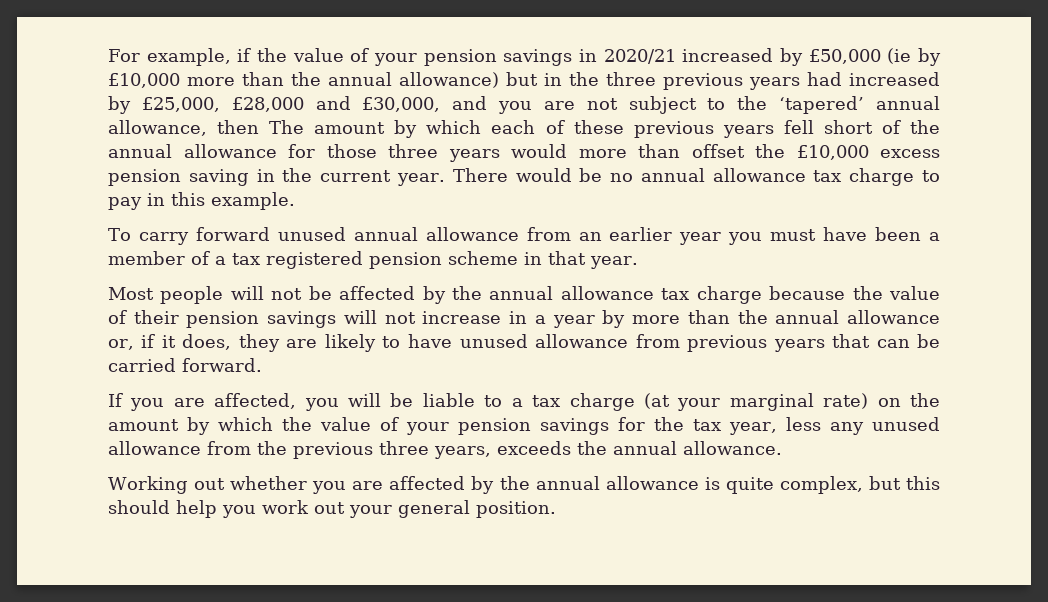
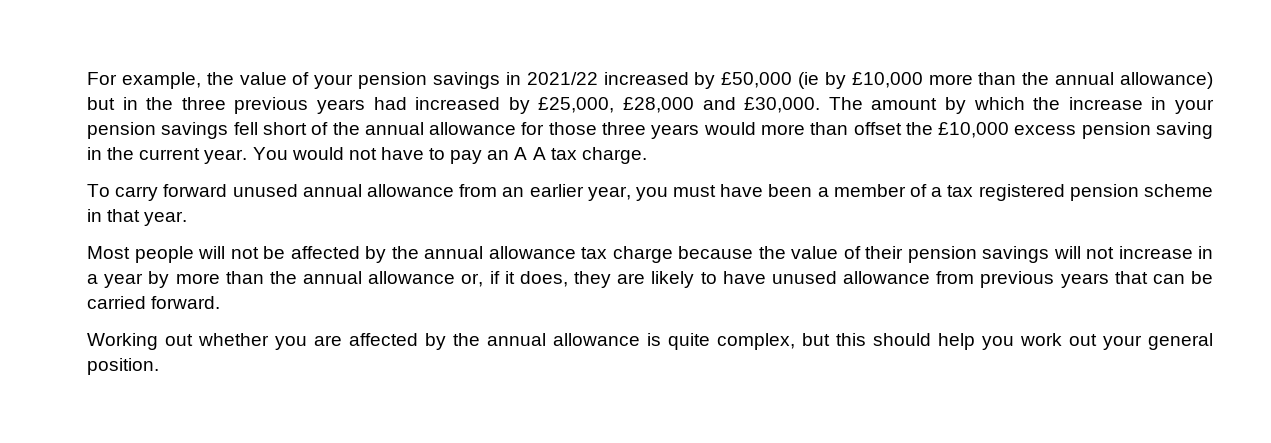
- For example, if the value of your pension savings in 2020/21 increased by £50,000 (ie by £10,000 more than the annual allowance) but in the three previous years had increased by £25,000, £28,000 and £30,000, and you are not subject to the ‘tapered’ annual allowance, then The amount by which each of these previous years fell short of the annual allowance for those three years would more than offset the £10,000 excess pension saving in the current year.
+ For example, the value of your pension savings in 2021/22 increased by £50,000 (ie by £10,000 more than the annual allowance) but in the three previous years had increased by £25,000, £28,000 and £30,000. The amount by which the increase in your pension savings fell short of the annual allowance for those three years would more than offset the £10,000 excess pension saving in the current year.
- There would be no annual allowance tax charge to pay in this example.
+ You would not have to pay an A A tax charge.
- To carry forward unused annual allowance from an earlier year you must have been a member of a tax registered pension scheme in that year.
+ To carry forward unused annual allowance from an earlier year, you must have been a member of a tax registered pension scheme in that year.
- If you are affected, you will be liable to a tax charge (at your marginal rate) on the amount by which the value of your pension savings for the tax year, less any unused allowance from the previous three years, exceeds the annual allowance.

